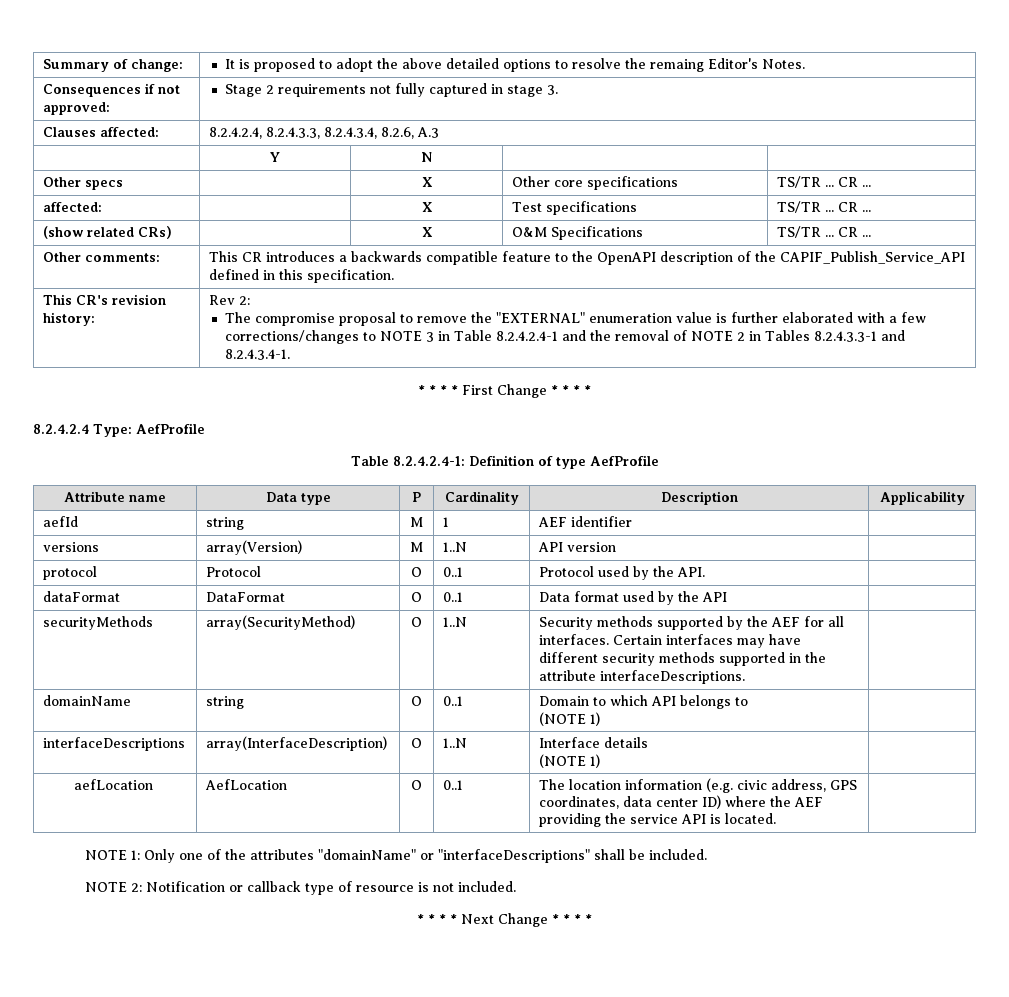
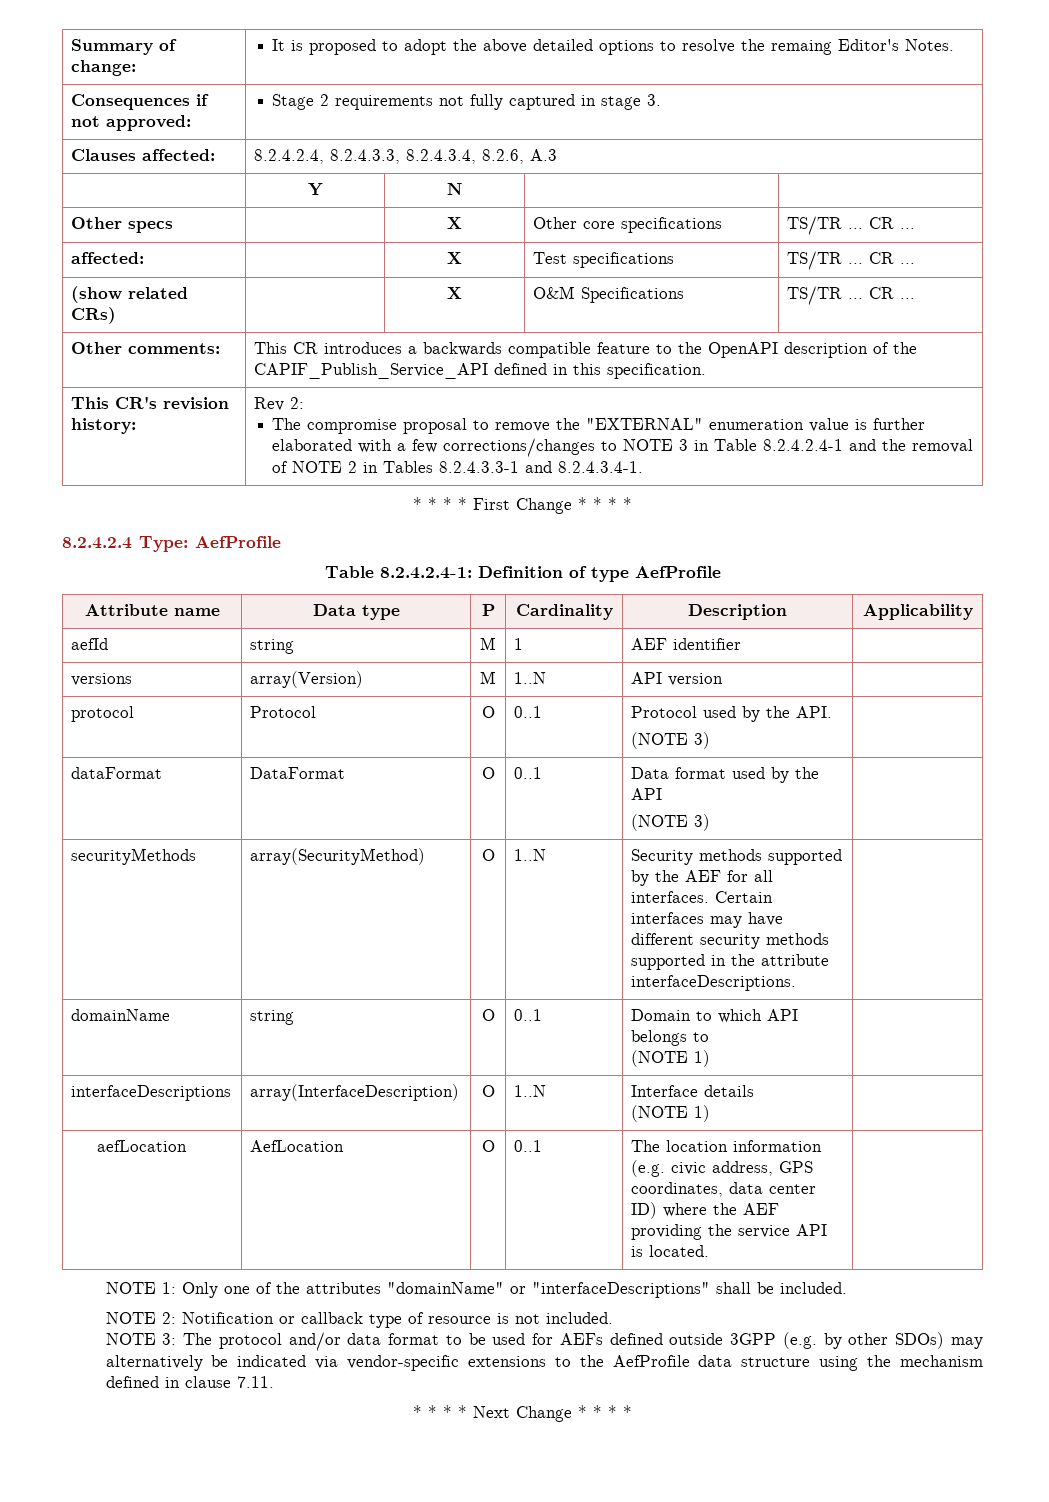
- protocol | Protocol | O | 0..1 | Protocol used by the API. |
+ protocol | Protocol | O | 0..1 | Protocol used by the API.
+ (NOTE 3) |
- dataFormat | DataFormat | O | 0..1 | Data format used by the API |
+ dataFormat | DataFormat | O | 0..1 | Data format used by the API
+ (NOTE 3) |
+ NOTE 3: The protocol and/or data format to be used for AEFs defined outside 3GPP (e.g. by other SDOs) may alternatively be indicated via vendor-specific extensions to the AefProfile data structure using the mechanism defined in clause 7.11.

